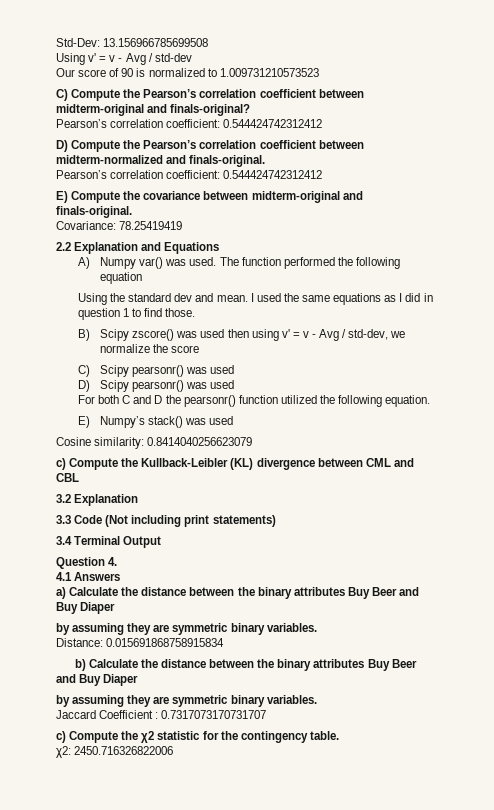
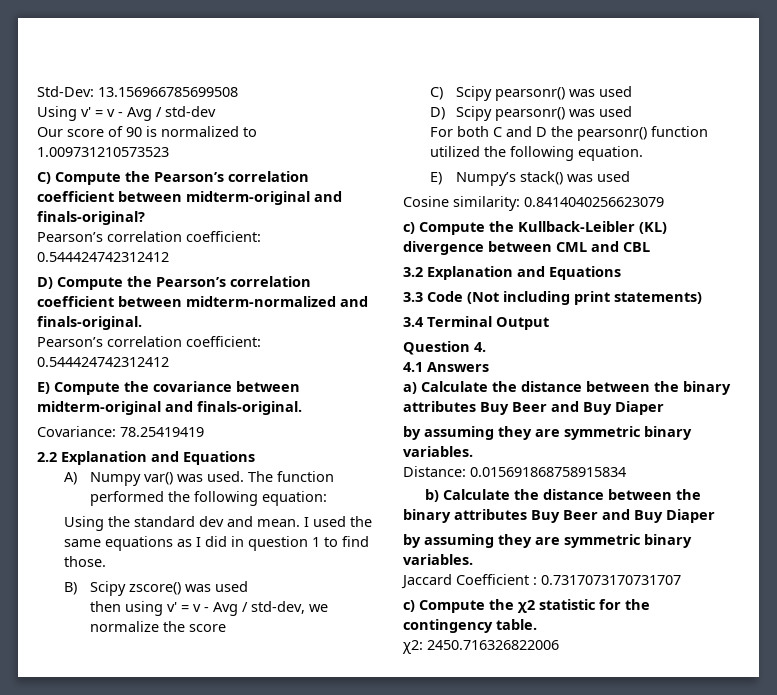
- The function performed the following equation
+ The function performed the following equation:
- B) Scipy zscore() was used then using v' = v - Avg / std-dev, we normalize the score
+ B) Scipy zscore() was used
+ then using v' = v - Avg / std-dev, we normalize the score
- 3.2 Explanation
+ 3.2 Explanation and Equations

